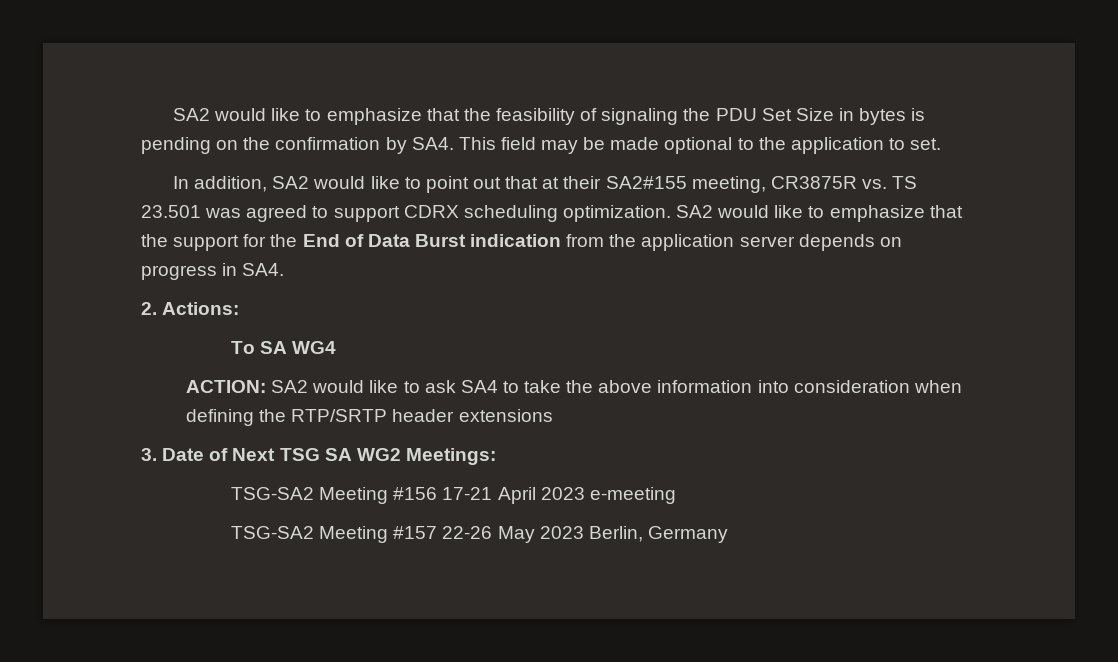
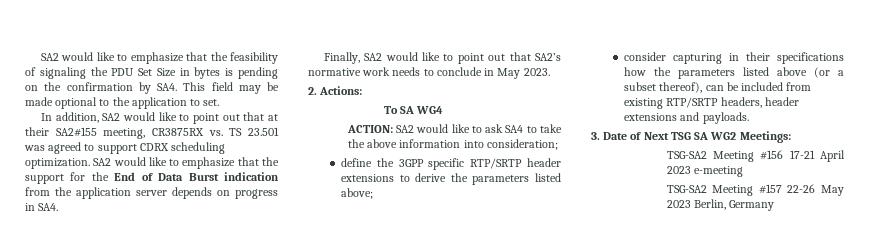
- In addition, SA2 would like to point out that at their SA2#155 meeting, CR3875R vs. TS 23.501 was agreed to support CDRX scheduling optimization.
+ In addition, SA2 would like to point out that at their SA2#155 meeting, CR3875RX vs. TS 23.501 was agreed to support CDRX scheduling optimization.
+ Finally, SA2 would like to point out that SA2’s normative work needs to conclude in May 2023.
- ACTION: SA2 would like to ask SA4 to take the above information into consideration when defining the RTP/SRTP header extensions
+ ACTION: SA2 would like to ask SA4 to take the above information into consideration;
+ define the 3GPP specific RTP/SRTP header extensions to derive the parameters listed above;
+ consider capturing in their specifications how the parameters listed above (or a subset thereof), can be included from existing RTP/SRTP headers, header extensions and payloads.

